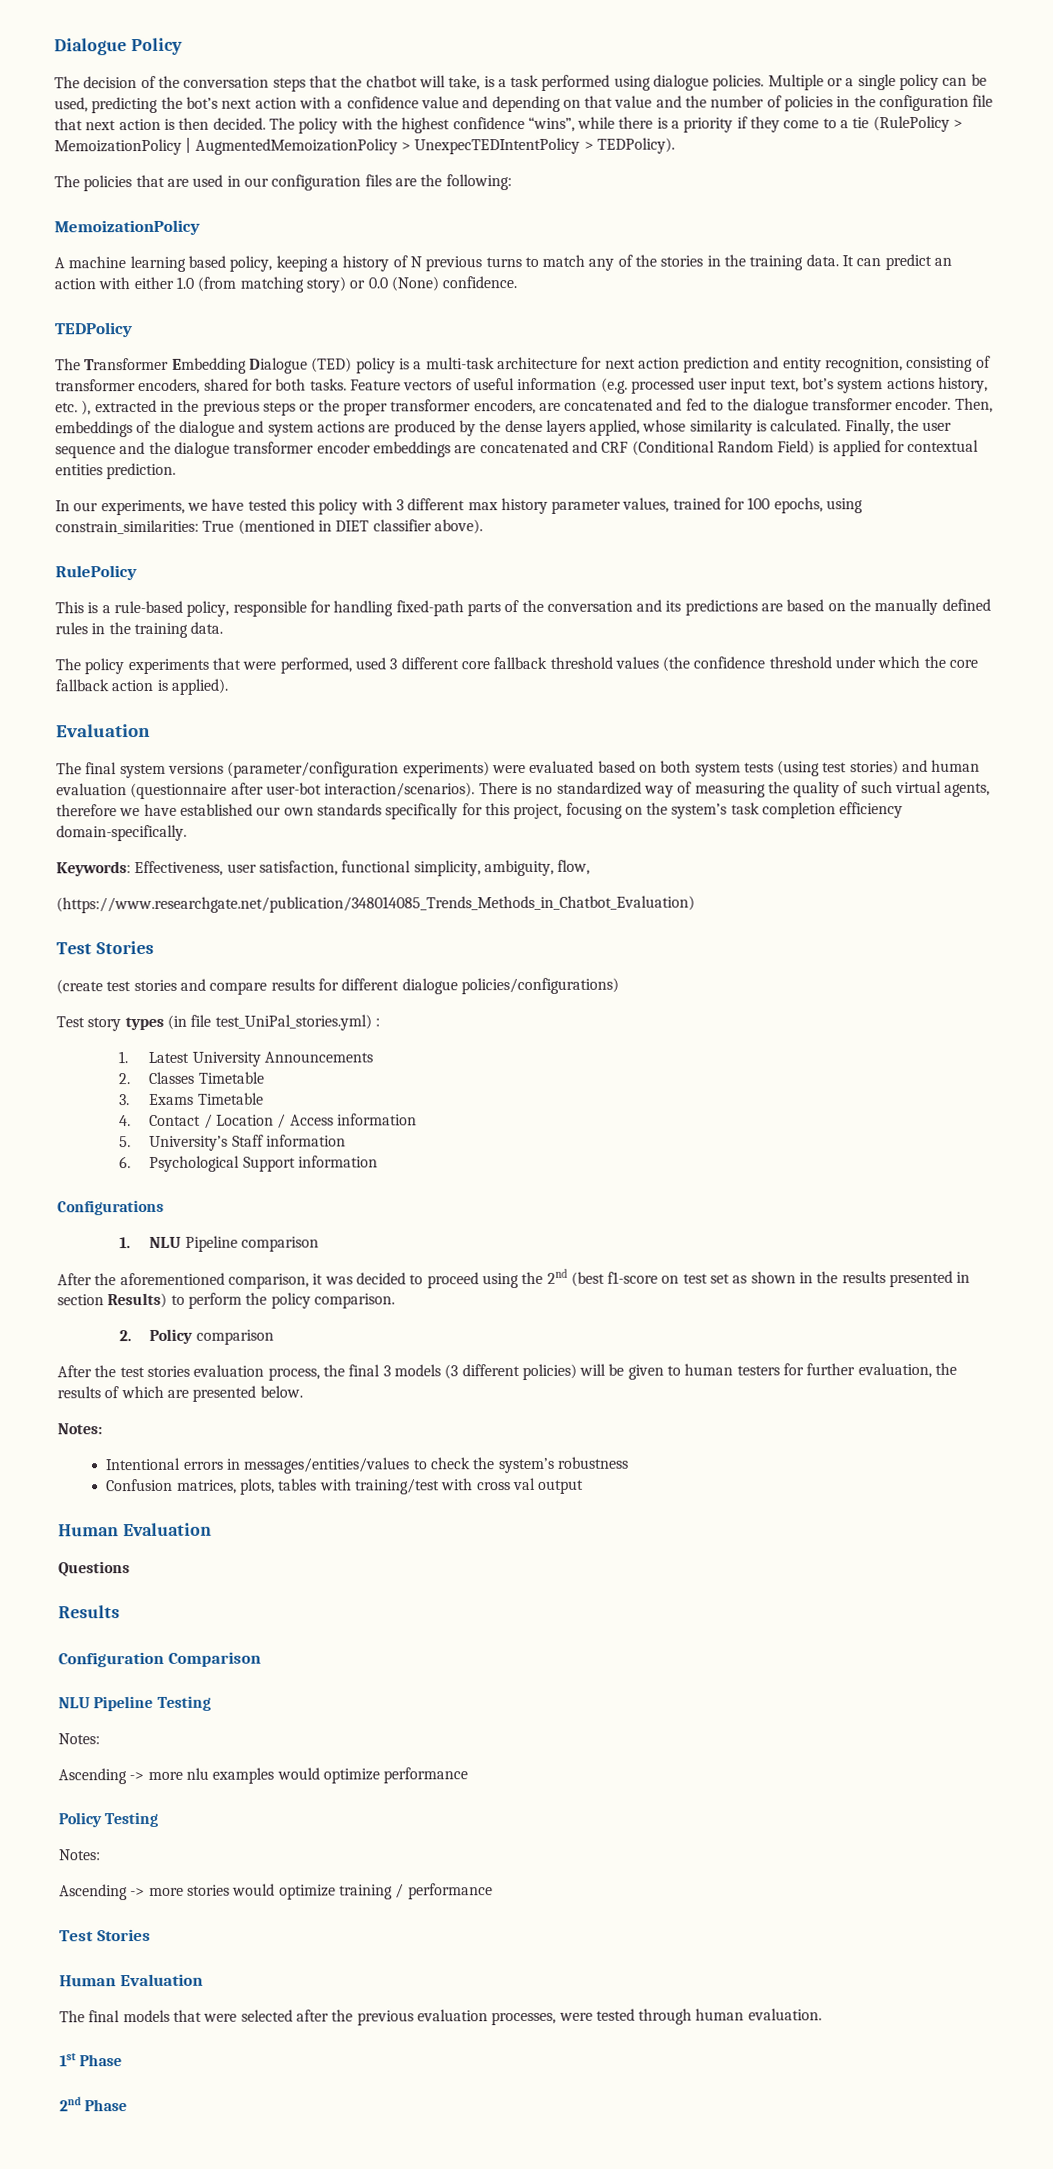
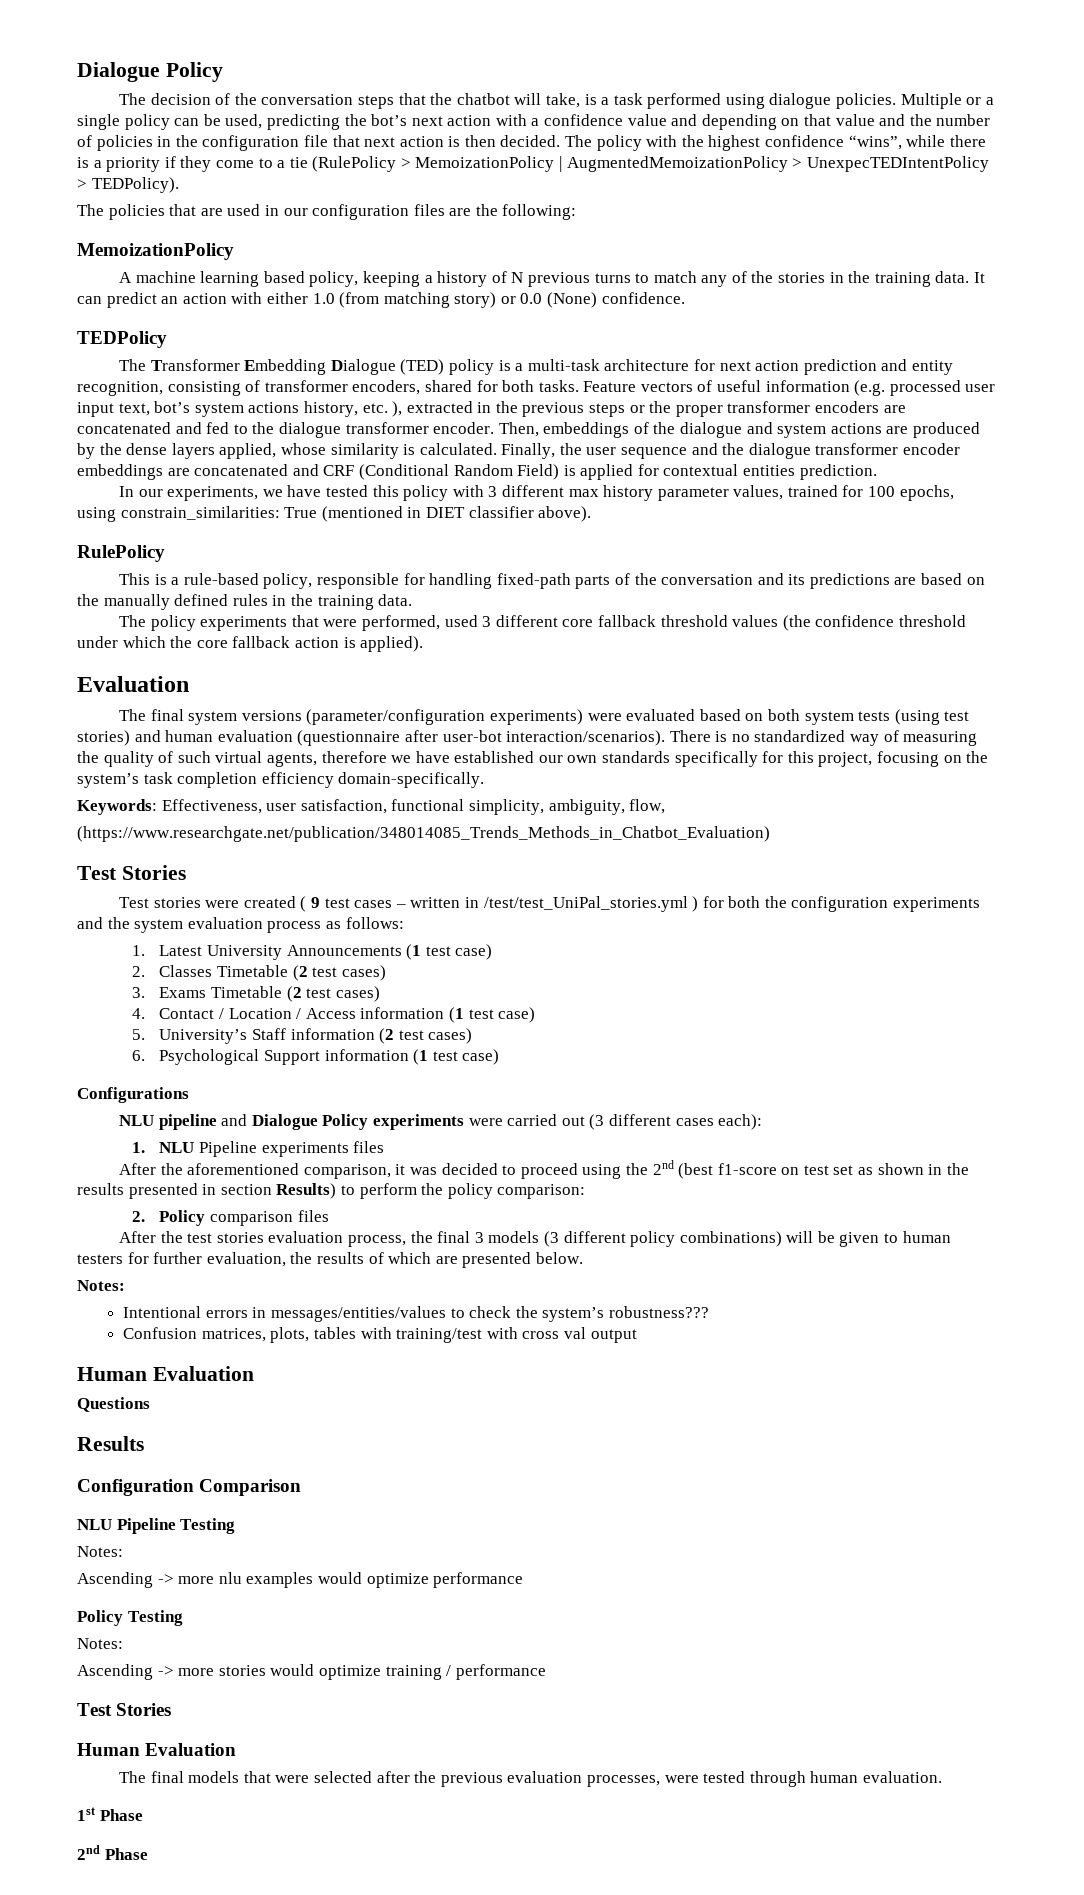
- Feature vectors of useful information (e.g. processed user input text, bot’s system actions history, etc. ), extracted in the previous steps or the proper transformer encoders, are concatenated and fed to the dialogue transformer encoder.
+ Feature vectors of useful information (e.g. processed user input text, bot’s system actions history, etc. ), extracted in the previous steps or the proper transformer encoders are concatenated and fed to the dialogue transformer encoder.
- (create test stories and compare results for different dialogue policies/configurations)
- Test story types (in file test_UniPal_stories.yml) :
+ Test stories were created ( 9 test cases – written in /test/test_UniPal_stories.yml ) for both the configuration experiments and the system evaluation process as follows:
- 1. Latest University Announcements
+ 1. Latest University Announcements (1 test case)
- 2. Classes Timetable
+ 2. Classes Timetable (2 test cases)
- 3. Exams Timetable
+ 3. Exams Timetable (2 test cases)
- 4. Contact / Location / Access information
+ 4. Contact / Location / Access information (1 test case)
- 5. University’s Staff information
+ 5. University’s Staff information (2 test cases)
- 6. Psychological Support information
+ 6. Psychological Support information (1 test case)
  Configurations
+ NLU pipeline and Dialogue Policy experiments were carried out (3 different cases each):
- 1. NLU Pipeline comparison
+ 1. NLU Pipeline experiments files
- After the aforementioned comparison, it was decided to proceed using the 2nd (best f1-score on test set as shown in the results presented in section Results) to perform the policy comparison.
+ After the aforementioned comparison, it was decided to proceed using the 2nd (best f1-score on test set as shown in the results presented in section Results) to perform the policy comparison:
- 2. Policy comparison
+ 2. Policy comparison files
- After the test stories evaluation process, the final 3 models (3 different policies) will be given to human testers for further evaluation, the results of which are presented below.
+ After the test stories evaluation process, the final 3 models (3 different policy combinations) will be given to human testers for further evaluation, the results of which are presented below.
- Intentional errors in messages/entities/values to check the system’s robustness
+ Intentional errors in messages/entities/values to check the system’s robustness???

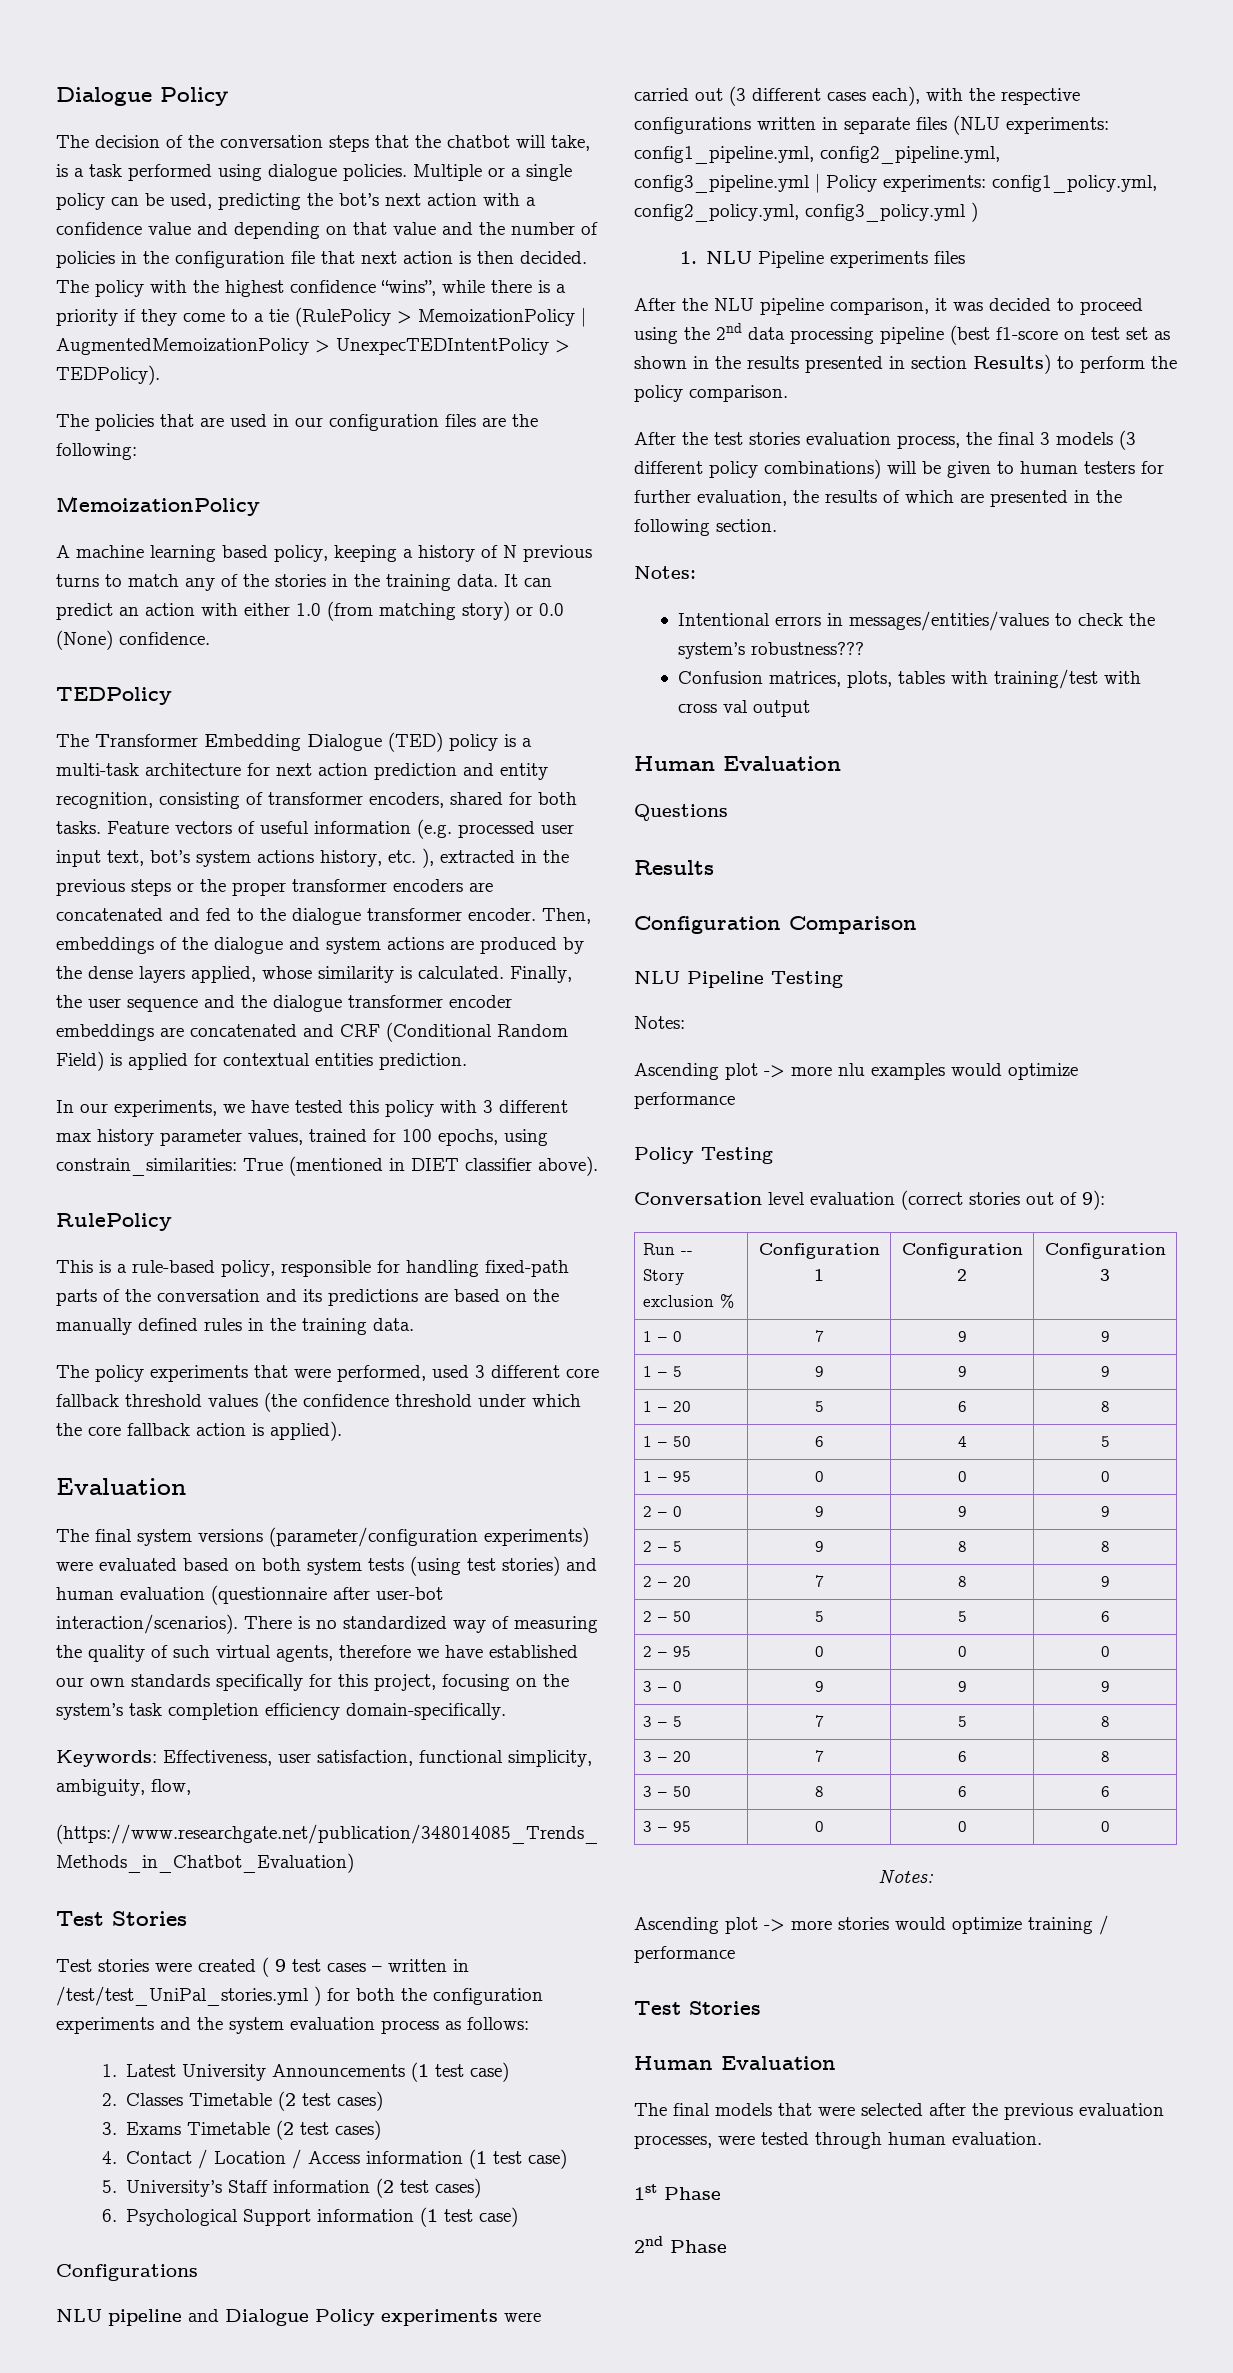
- NLU pipeline and Dialogue Policy experiments were carried out (3 different cases each):
+ NLU pipeline and Dialogue Policy experiments were carried out (3 different cases each), with the respective configurations written in separate files (NLU experiments: config1_pipeline.yml, config2_pipeline.yml, config3_pipeline.yml | Policy experiments: config1_policy.yml, config2_policy.yml, config3_policy.yml )
- After the aforementioned comparison, it was decided to proceed using the 2nd (best f1-score on test set as shown in the results presented in section Results) to perform the policy comparison:
- 2. Policy comparison files
+ After the NLU pipeline comparison, it was decided to proceed using the 2nd data processing pipeline (best f1-score on test set as shown in the results presented in section Results) to perform the policy comparison.
- After the test stories evaluation process, the final 3 models (3 different policy combinations) will be given to human testers for further evaluation, the results of which are presented below.
+ After the test stories evaluation process, the final 3 models (3 different policy combinations) will be given to human testers for further evaluation, the results of which are presented in the following section.
- Ascending -> more nlu examples would optimize performance
+ Ascending plot -> more nlu examples would optimize performance
  Policy Testing
+ Conversation level evaluation (correct stories out of 9):
+ Run -- Story exclusion % | Configuration 1 | Configuration 2 | Configuration 3
+ 1 – 0 | 7 | 9 | 9
+ 1 – 5 | 9 | 9 | 9
+ 1 – 20 | 5 | 6 | 8
+ 1 – 50 | 6 | 4 | 5
+ 1 – 95 | 0 | 0 | 0
+ 2 – 0 | 9 | 9 | 9
+ 2 – 5 | 9 | 8 | 8
+ 2 – 20 | 7 | 8 | 9
+ 2 – 50 | 5 | 5 | 6
+ 2 – 95 | 0 | 0 | 0
+ 3 – 0 | 9 | 9 | 9
+ 3 – 5 | 7 | 5 | 8
+ 3 – 20 | 7 | 6 | 8
+ 3 – 50 | 8 | 6 | 6
+ 3 – 95 | 0 | 0 | 0
  Notes:
- Ascending -> more stories would optimize training / performance
+ Ascending plot -> more stories would optimize training / performance

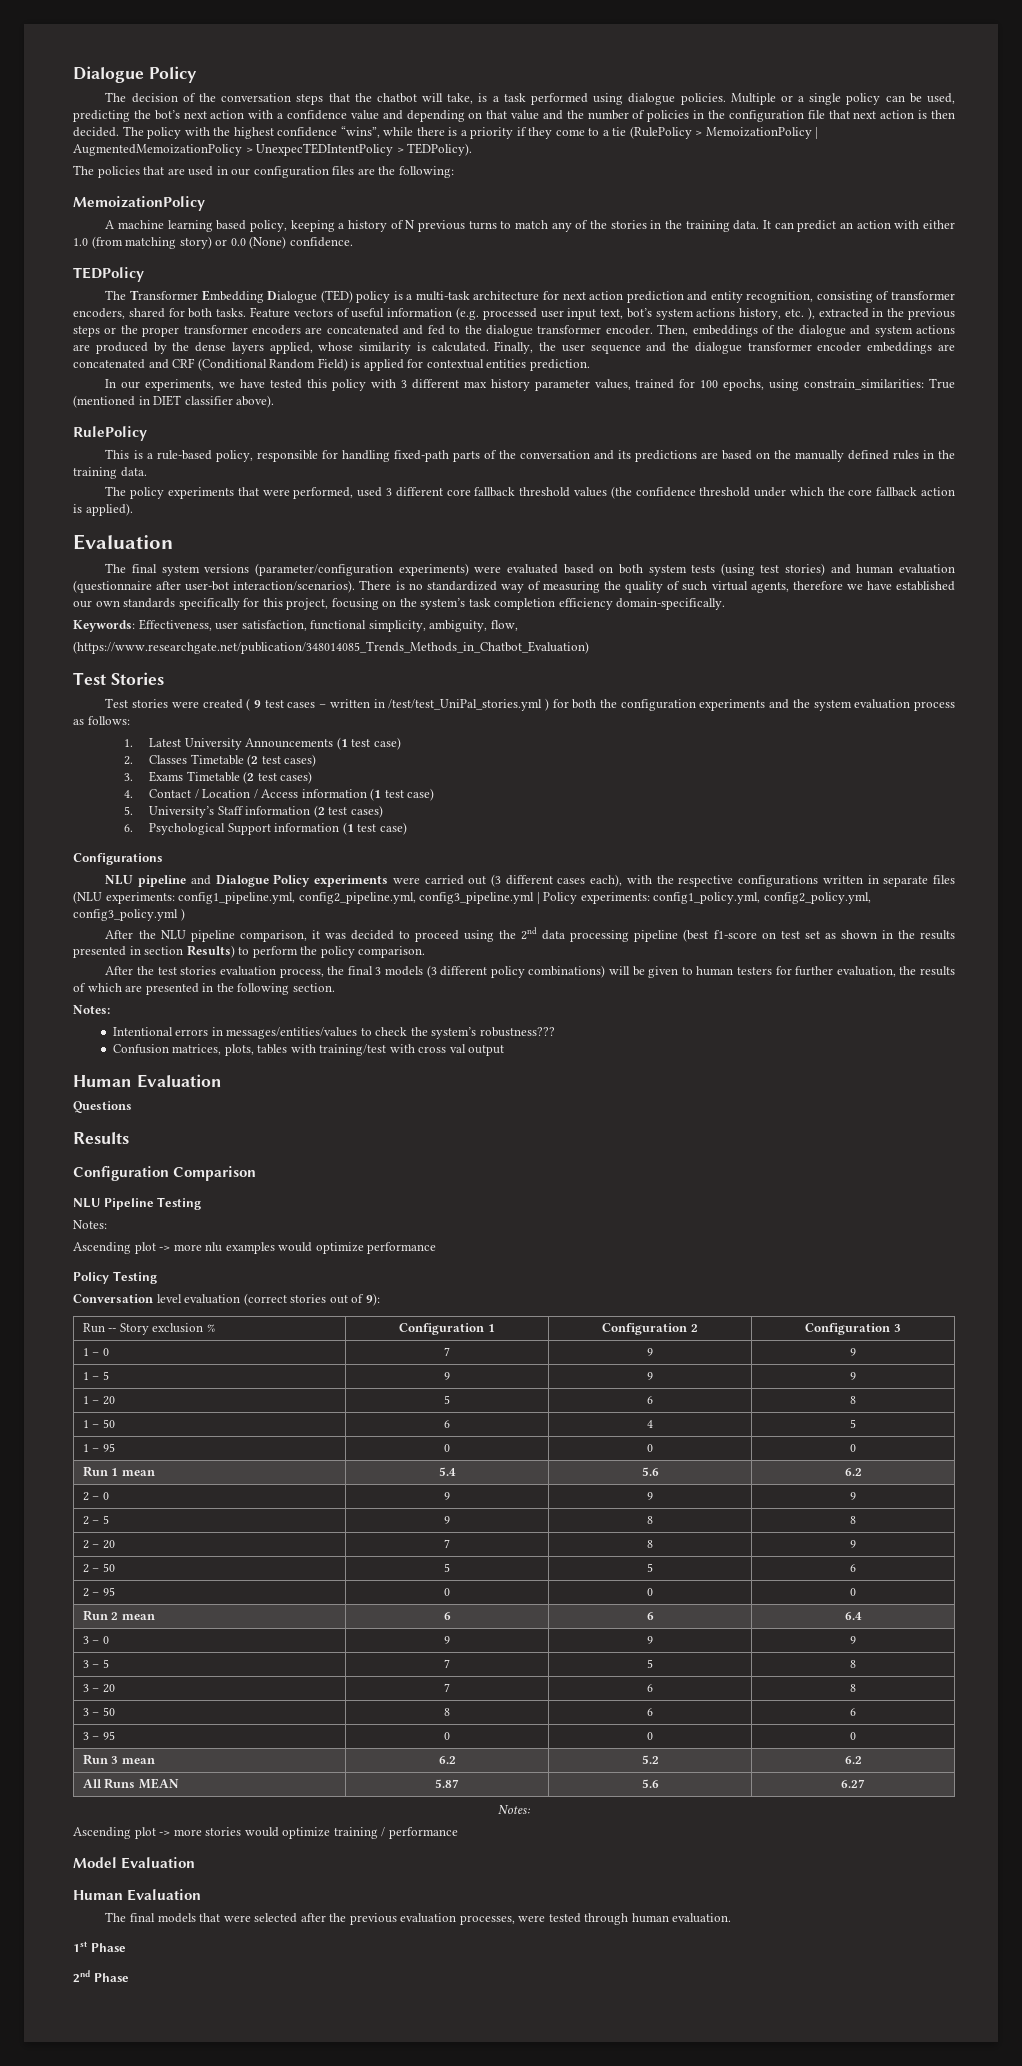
- 1. NLU Pipeline experiments files
+ Run 1 mean | 5.4 | 5.6 | 6.2
+ Run 2 mean | 6 | 6 | 6.4
+ Run 3 mean | 6.2 | 5.2 | 6.2
+ All Runs MEAN | 5.87 | 5.6 | 6.27
  Ascending plot -> more stories would optimize training / performance
- Test Stories
+ Model Evaluation

